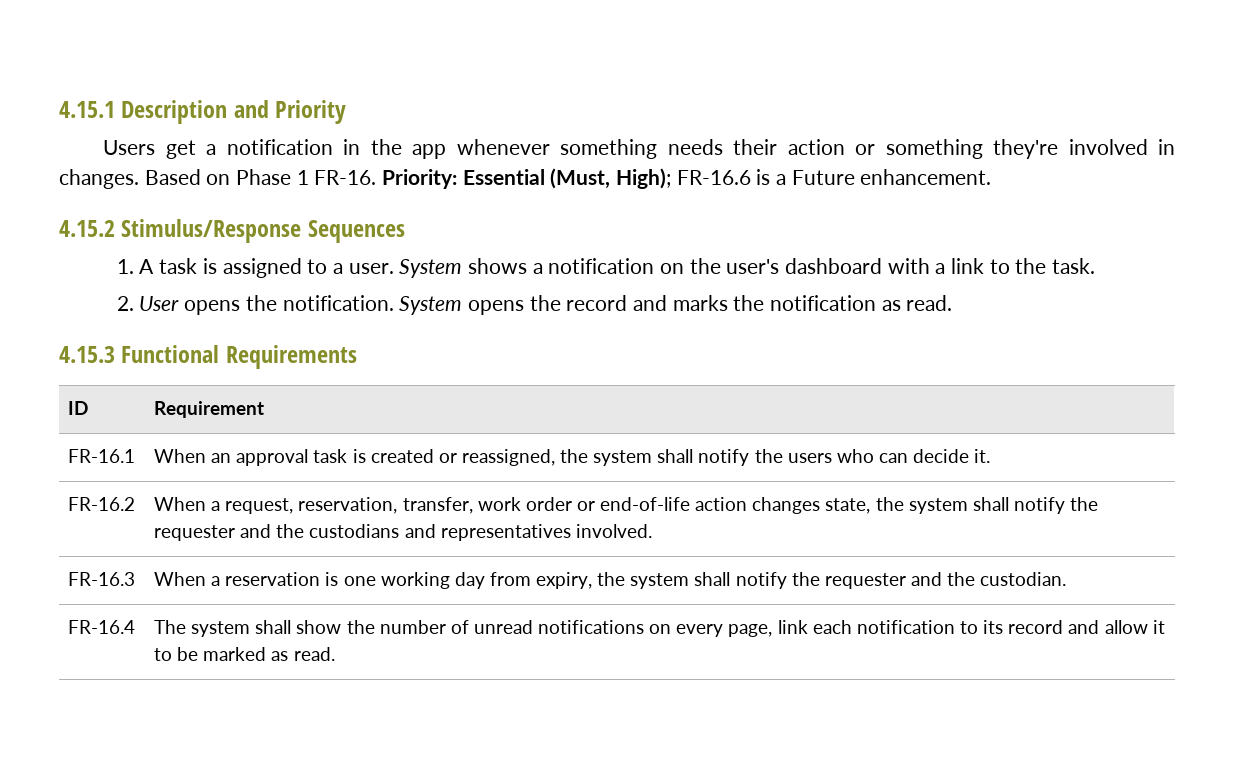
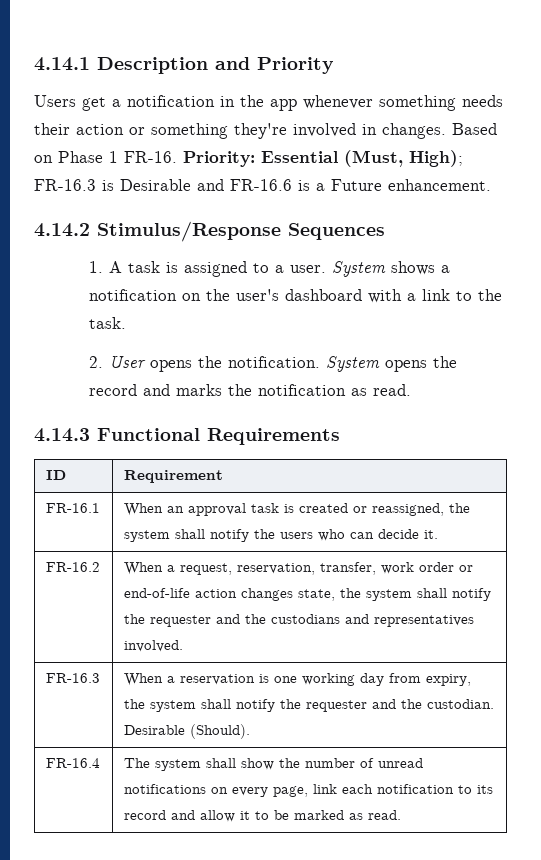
- 4.15.1 Description and Priority
+ 4.14.1 Description and Priority
- Priority: Essential (Must, High); FR-16.6 is a Future enhancement.
+ Priority: Essential (Must, High); FR-16.3 is Desirable and FR-16.6 is a Future enhancement.
- 4.15.2 Stimulus/Response Sequences
+ 4.14.2 Stimulus/Response Sequences
- 4.15.3 Functional Requirements
+ 4.14.3 Functional Requirements
- FR-16.3 | When a reservation is one working day from expiry, the system shall notify the requester and the custodian.
+ FR-16.3 | When a reservation is one working day from expiry, the system shall notify the requester and the custodian. Desirable (Should).

